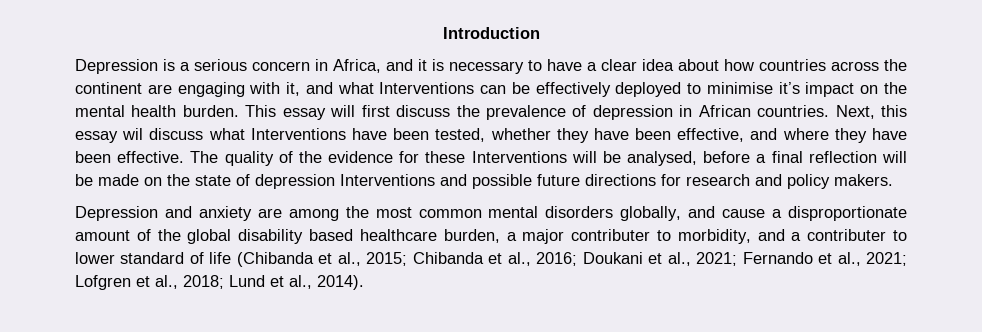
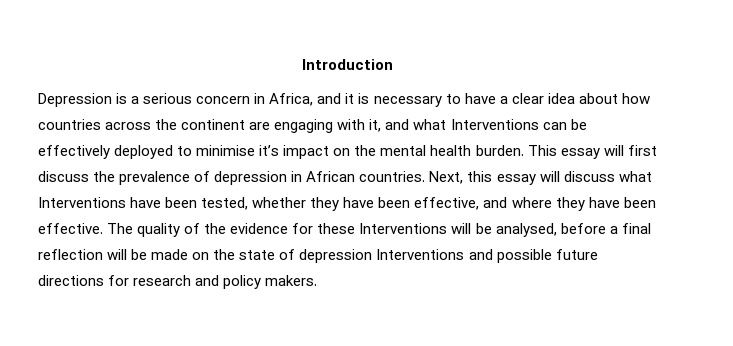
- Next, this essay wil discuss what Interventions have been tested, whether they have been effective, and where they have been effective.
+ Next, this essay will discuss what Interventions have been tested, whether they have been effective, and where they have been effective.
- Depression and anxiety are among the most common mental disorders globally, and cause a disproportionate amount of the global disability based healthcare burden, a major contributer to morbidity, and a contributer to lower standard of life (Chibanda et al., 2015; Chibanda et al., 2016; Doukani et al., 2021; Fernando et al., 2021; Lofgren et al., 2018; Lund et al., 2014).

